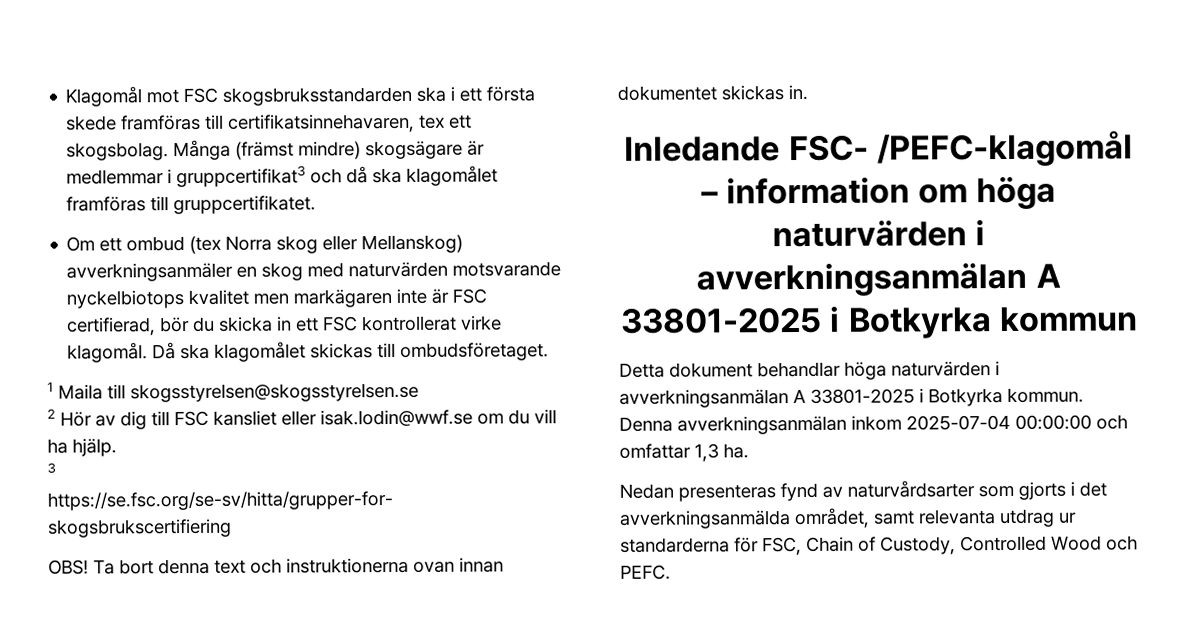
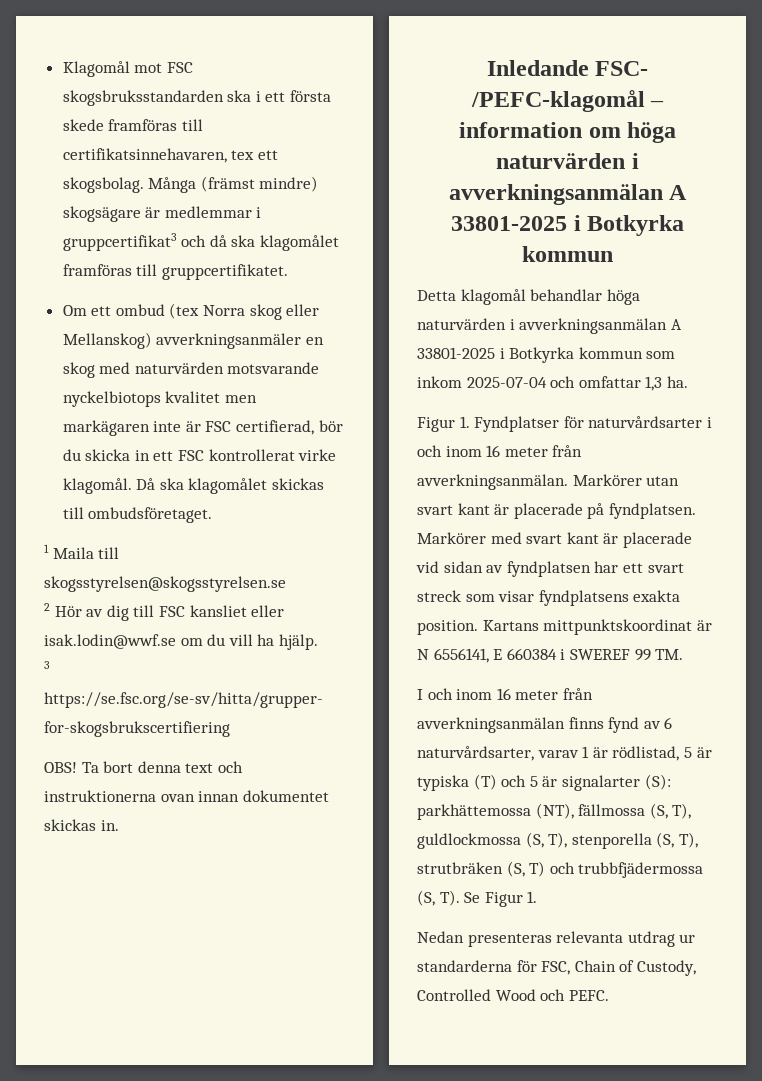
- Detta dokument behandlar höga naturvärden i avverkningsanmälan A 33801-2025 i Botkyrka kommun. Denna avverkningsanmälan inkom 2025-07-04 00:00:00 och omfattar 1,3 ha.
+ Detta klagomål behandlar höga naturvärden i avverkningsanmälan A 33801-2025 i Botkyrka kommun som inkom 2025-07-04 och omfattar 1,3 ha.
- Nedan presenteras fynd av naturvårdsarter som gjorts i det avverkningsanmälda området, samt relevanta utdrag ur standarderna för FSC, Chain of Custody, Controlled Wood och PEFC.
+ Figur 1. Fyndplatser för naturvårdsarter i och inom 16 meter från avverkningsanmälan. Markörer utan svart kant är placerade på fyndplatsen. Markörer med svart kant är placerade vid sidan av fyndplatsen har ett svart streck som visar fyndplatsens exakta position. Kartans mittpunktskoordinat är N 6556141, E 660384 i SWEREF 99 TM.
+ I och inom 16 meter från avverkningsanmälan finns fynd av 6 naturvårdsarter, varav 1 är rödlistad, 5 är typiska (T) och 5 är signalarter (S): parkhättemossa (NT), fällmossa (S, T), guldlockmossa (S, T), stenporella (S, T), strutbräken (S, T) och trubbfjädermossa (S, T). Se Figur 1.
+ Nedan presenteras relevanta utdrag ur standarderna för FSC, Chain of Custody, Controlled Wood och PEFC.

